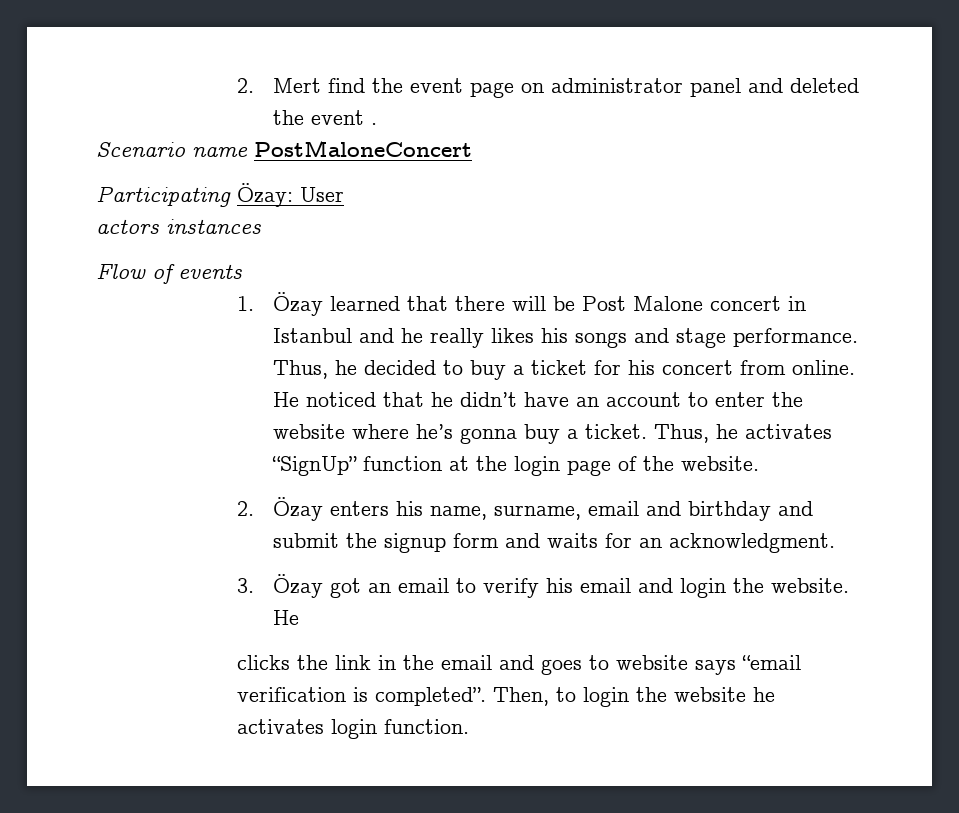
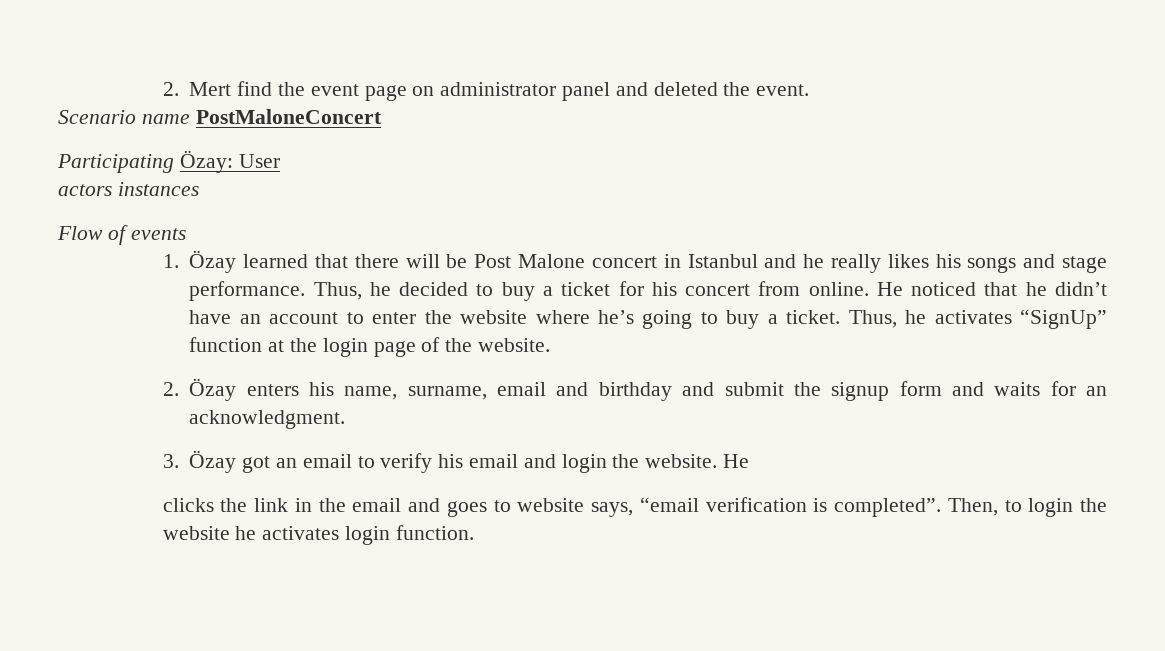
- 2. Mert find the event page on administrator panel and deleted the event .
+ 2. Mert find the event page on administrator panel and deleted the event.
- He noticed that he didn’t have an account to enter the website where he’s gonna buy a ticket.
+ He noticed that he didn’t have an account to enter the website where he’s going to buy a ticket.
- clicks the link in the email and goes to website says “email verification is completed”.
+ clicks the link in the email and goes to website says, “email verification is completed”.

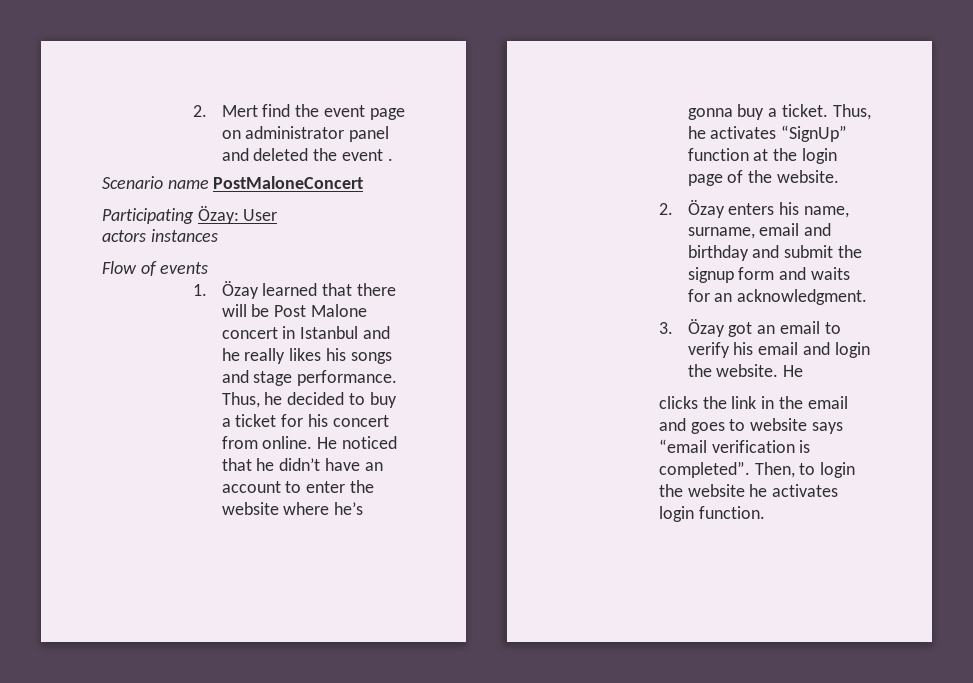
- 2. Mert find the event page on administrator panel and deleted the event.
+ 2. Mert find the event page on administrator panel and deleted the event .
- He noticed that he didn’t have an account to enter the website where he’s going to buy a ticket.
+ He noticed that he didn’t have an account to enter the website where he’s gonna buy a ticket.
- clicks the link in the email and goes to website says, “email verification is completed”.
+ clicks the link in the email and goes to website says “email verification is completed”.

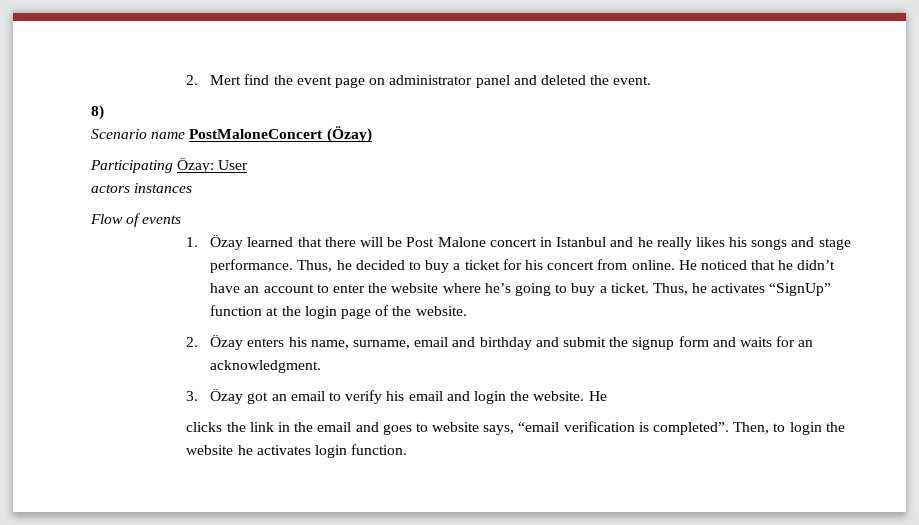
- 2. Mert find the event page on administrator panel and deleted the event .
+ 2. Mert find the event page on administrator panel and deleted the event.
+ 8)
- Scenario name PostMaloneConcert
+ Scenario name PostMaloneConcert (Özay)
- He noticed that he didn’t have an account to enter the website where he’s gonna buy a ticket.
+ He noticed that he didn’t have an account to enter the website where he’s going to buy a ticket.
- clicks the link in the email and goes to website says “email verification is completed”.
+ clicks the link in the email and goes to website says, “email verification is completed”.

